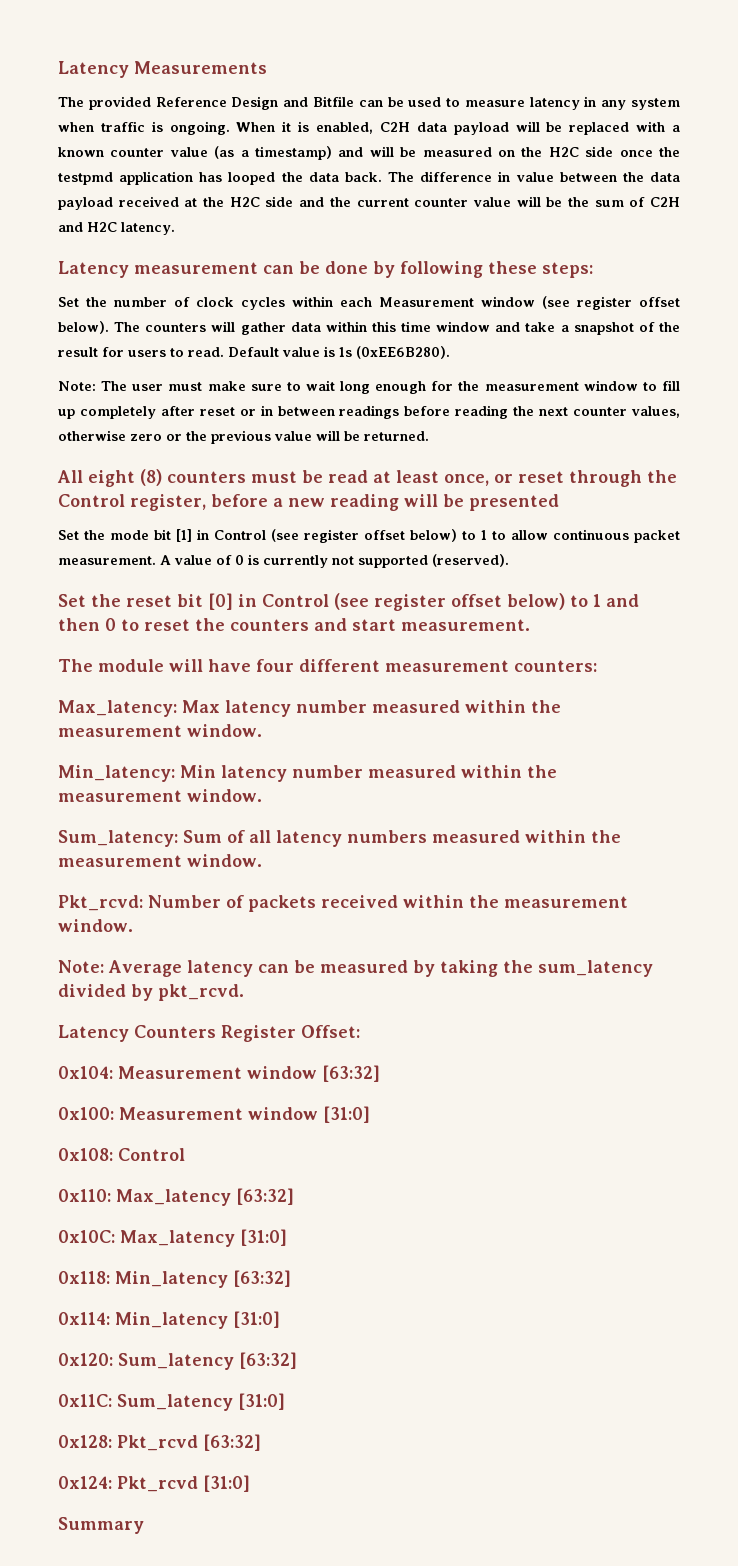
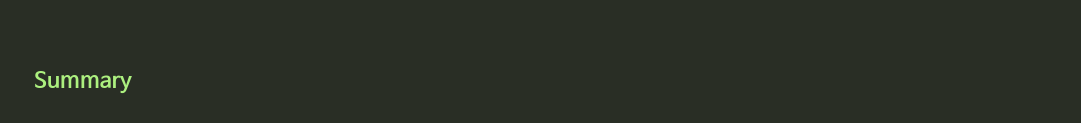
- Latency Measurements
- The provided Reference Design and Bitfile can be used to measure latency in any system when traffic is ongoing. When it is enabled, C2H data payload will be replaced with a known counter value (as a timestamp) and will be measured on the H2C side once the testpmd application has looped the data back. The difference in value between the data payload received at the H2C side and the current counter value will be the sum of C2H and H2C latency.
- Latency measurement can be done by following these steps:
- Set the number of clock cycles within each Measurement window (see register offset below). The counters will gather data within this time window and take a snapshot of the result for users to read. Default value is 1s (0xEE6B280).
- Note: The user must make sure to wait long enough for the measurement window to fill up completely after reset or in between readings before reading the next counter values, otherwise zero or the previous value will be returned.
- All eight (8) counters must be read at least once, or reset through the Control register, before a new reading will be presented
- Set the mode bit [1] in Control (see register offset below) to 1 to allow continuous packet measurement. A value of 0 is currently not supported (reserved).
- Set the reset bit [0] in Control (see register offset below) to 1 and then 0 to reset the counters and start measurement.
- The module will have four different measurement counters:
- Max_latency: Max latency number measured within the measurement window.
- Min_latency: Min latency number measured within the measurement window.
- Sum_latency: Sum of all latency numbers measured within the measurement window.
- Pkt_rcvd: Number of packets received within the measurement window.
- Note: Average latency can be measured by taking the sum_latency divided by pkt_rcvd.
- Latency Counters Register Offset:
- 0x104: Measurement window [63:32]
- 0x100: Measurement window [31:0]
- 0x108: Control
- 0x110: Max_latency [63:32]
- 0x10C: Max_latency [31:0]
- 0x118: Min_latency [63:32]
- 0x114: Min_latency [31:0]
- 0x120: Sum_latency [63:32]
- 0x11C: Sum_latency [31:0]
- 0x128: Pkt_rcvd [63:32]
- 0x124: Pkt_rcvd [31:0]

